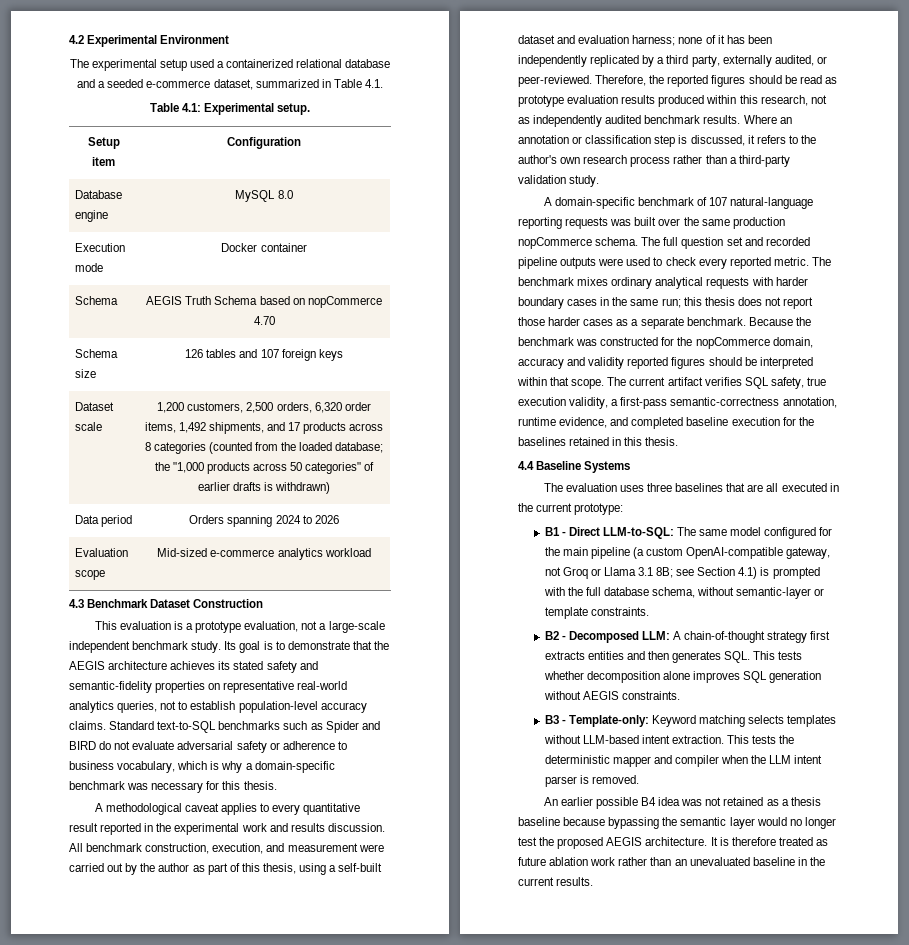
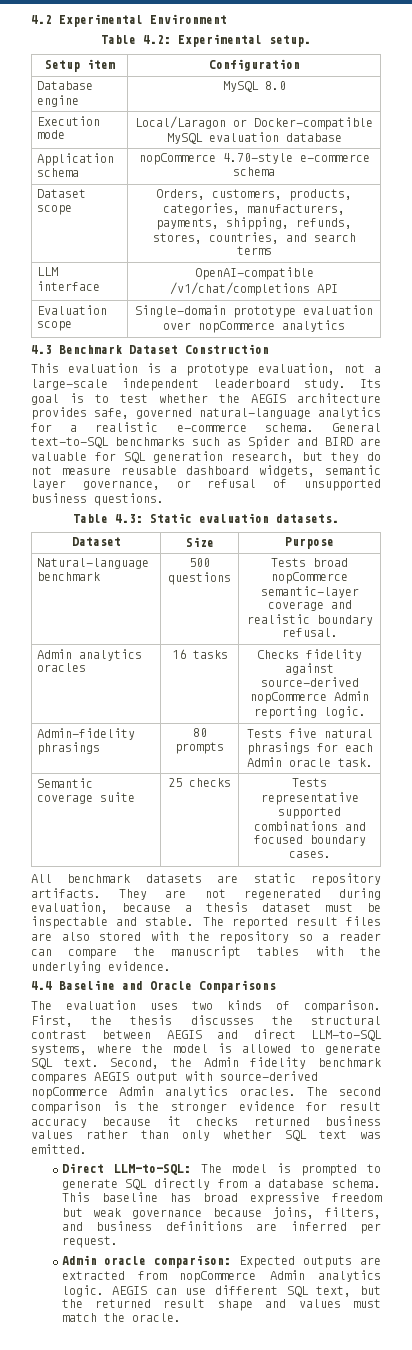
- The experimental setup used a containerized relational database and a seeded e-commerce dataset, summarized in Table 4.1.
- Table 4.1: Experimental setup.
+ Table 4.2: Experimental setup.
- Execution mode | Docker container
- Schema | AEGIS Truth Schema based on nopCommerce 4.70
- Schema size | 126 tables and 107 foreign keys
- Dataset scale | 1,200 customers, 2,500 orders, 6,320 order items, 1,492 shipments, and 17 products across 8 categories (counted from the loaded database; the "1,000 products across 50 categories" of earlier drafts is withdrawn)
- Data period | Orders spanning 2024 to 2026
- Evaluation scope | Mid-sized e-commerce analytics workload
+ Execution mode | Local/Laragon or Docker-compatible MySQL evaluation database
+ Application schema | nopCommerce 4.70-style e-commerce schema
+ Dataset scope | Orders, customers, products, categories, manufacturers, payments, shipping, refunds, stores, countries, and search terms
+ LLM interface | OpenAI-compatible /v1/chat/completions API
+ Evaluation scope | Single-domain prototype evaluation over nopCommerce analytics
- This evaluation is a prototype evaluation, not a large-scale independent benchmark study.
+ This evaluation is a prototype evaluation, not a large-scale independent leaderboard study.
- Its goal is to demonstrate that the AEGIS architecture achieves its stated safety and semantic-fidelity properties on representative real-world analytics queries, not to establish population-level accuracy claims. Standard text-to-SQL benchmarks such as Spider and BIRD do not evaluate adversarial safety or adherence to business vocabulary, which is why a domain-specific benchmark was necessary for this thesis.
- A methodological caveat applies to every quantitative result reported in the experimental work and results discussion. All benchmark construction, execution, and measurement were carried out by the author as part of this thesis, using a self-built dataset and evaluation harness; none of it has been independently replicated by a third party, externally audited, or peer-reviewed. Therefore, the reported figures should be read as prototype evaluation results produced within this research, not as independently audited benchmark results. Where an annotation or classification step is discussed, it refers to the author's own research process rather than a third-party validation study.
- A domain-specific benchmark of 107 natural-language reporting requests was built over the same production nopCommerce schema. The full question set and recorded pipeline outputs were used to check every reported metric. The benchmark mixes ordinary analytical requests with harder boundary cases in the same run; this thesis does not report those harder cases as a separate benchmark. Because the benchmark was constructed for the nopCommerce domain, accuracy and validity reported figures should be interpreted within that scope. The current artifact verifies SQL safety, true execution validity, a first-pass semantic-correctness annotation, runtime evidence, and completed baseline execution for the baselines retained in this thesis.
+ Its goal is to test whether the AEGIS architecture provides safe, governed natural-language analytics for a realistic e-commerce schema. General text-to-SQL benchmarks such as Spider and BIRD are valuable for SQL generation research, but they do not measure reusable dashboard widgets, semantic layer governance, or refusal of unsupported business questions.
+ Table 4.3: Static evaluation datasets.
+ Dataset | Size | Purpose
+ Natural-language benchmark | 500 questions | Tests broad nopCommerce semantic-layer coverage and realistic boundary refusal.
+ Admin analytics oracles | 16 tasks | Checks fidelity against source-derived nopCommerce Admin reporting logic.
+ Admin-fidelity phrasings | 80 prompts | Tests five natural phrasings for each Admin oracle task.
+ Semantic coverage suite | 25 checks | Tests representative supported combinations and focused boundary cases.
+ All benchmark datasets are static repository artifacts. They are not regenerated during evaluation, because a thesis dataset must be inspectable and stable. The reported result files are also stored with the repository so a reader can compare the manuscript tables with the underlying evidence.
- 4.4 Baseline Systems
+ 4.4 Baseline and Oracle Comparisons
- The evaluation uses three baselines that are all executed in the current prototype:
- B1 - Direct LLM-to-SQL: The same model configured for the main pipeline (a custom OpenAI-compatible gateway, not Groq or Llama 3.1 8B; see Section 4.1) is prompted with the full database schema, without semantic-layer or template constraints.
- B2 - Decomposed LLM: A chain-of-thought strategy first extracts entities and then generates SQL. This tests whether decomposition alone improves SQL generation without AEGIS constraints.
- B3 - Template-only: Keyword matching selects templates without LLM-based intent extraction. This tests the deterministic mapper and compiler when the LLM intent parser is removed.
- An earlier possible B4 idea was not retained as a thesis baseline because bypassing the semantic layer would no longer test the proposed AEGIS architecture. It is therefore treated as future ablation work rather than an unevaluated baseline in the current results.
+ The evaluation uses two kinds of comparison. First, the thesis discusses the structural contrast between AEGIS and direct LLM-to-SQL systems, where the model is allowed to generate SQL text. Second, the Admin fidelity benchmark compares AEGIS output with source-derived nopCommerce Admin analytics oracles. The second comparison is the stronger evidence for result accuracy because it checks returned business values rather than only whether SQL text was emitted.
+ Direct LLM-to-SQL: The model is prompted to generate SQL directly from a database schema. This baseline has broad expressive freedom but weak governance because joins, filters, and business definitions are inferred per request.
+ Admin oracle comparison: Expected outputs are extracted from nopCommerce Admin analytics logic. AEGIS can use different SQL text, but the returned result shape and values must match the oracle.

